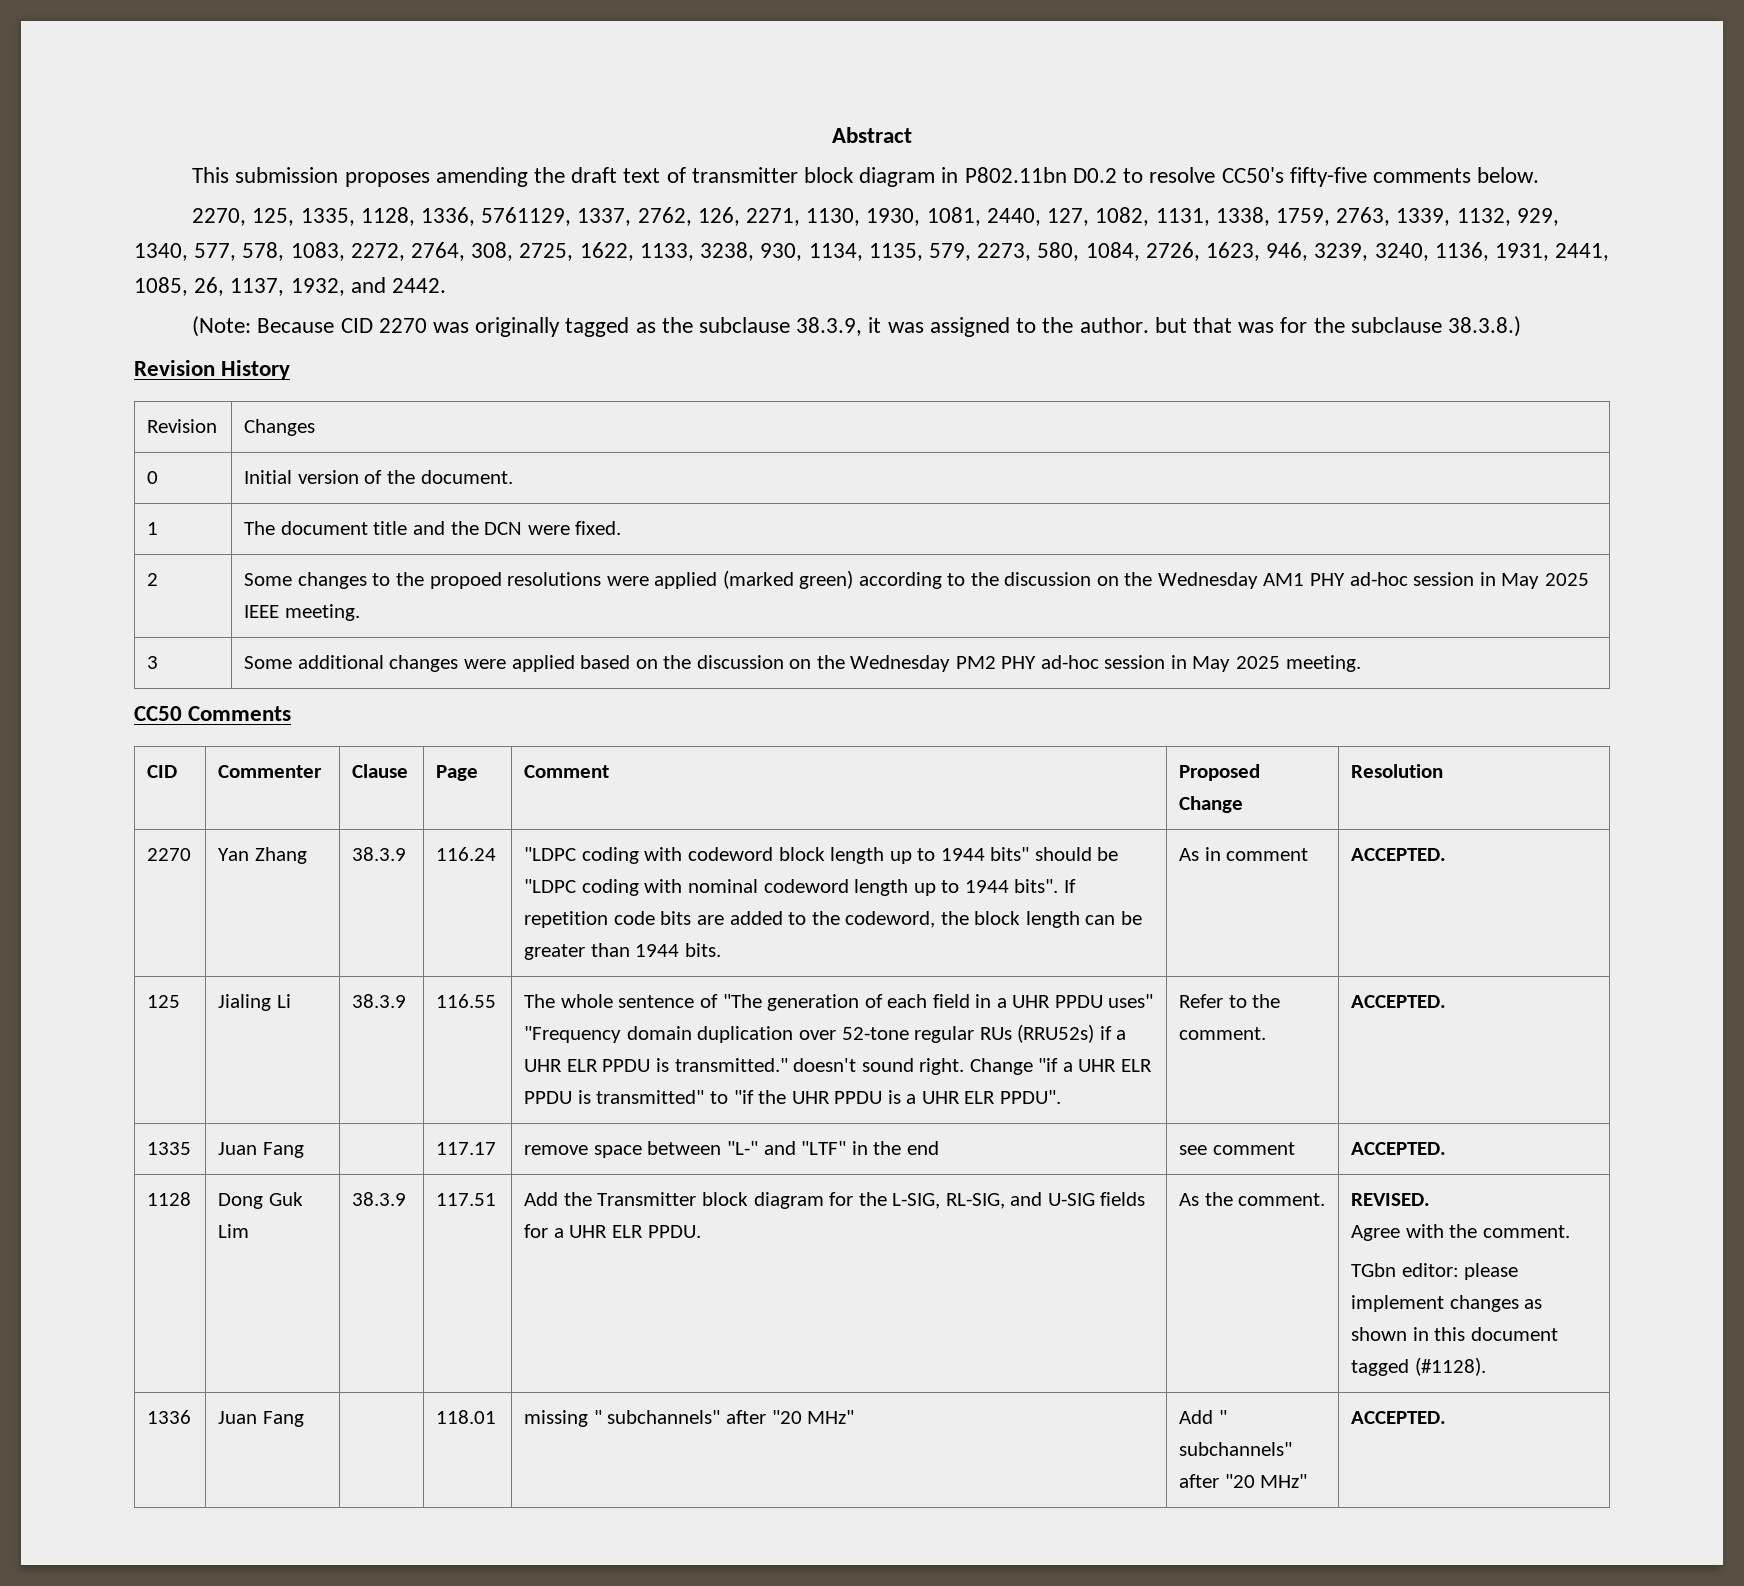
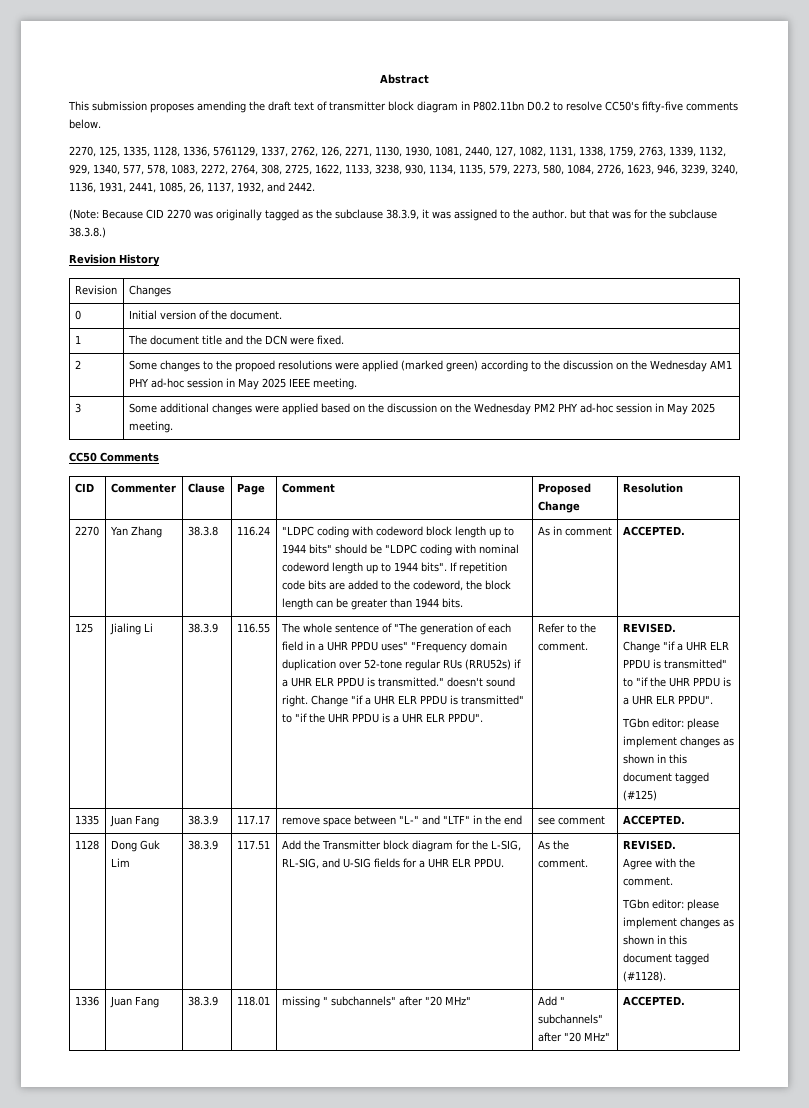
- Yan Zhang | 38.3.9
+ Yan Zhang | 38.3.8
- Refer to the comment. | ACCEPTED.
+ Refer to the comment. | REVISED.
+ Change "if a UHR ELR PPDU is transmitted" to "if the UHR PPDU is a UHR ELR PPDU".
+ TGbn editor: please implement changes as shown in this document tagged (#125)
- 1335 | Juan Fang | | 117.17 | remove space between "L-" and "LTF" in the end | see comment | ACCEPTED.
+ 1335 | Juan Fang | 38.3.9 | 117.17 | remove space between "L-" and "LTF" in the end | see comment | ACCEPTED.
- 1336 | Juan Fang | | 118.01 | missing " subchannels" after "20 MHz" | Add " subchannels" after "20 MHz" | ACCEPTED.
+ 1336 | Juan Fang | 38.3.9 | 118.01 | missing " subchannels" after "20 MHz" | Add " subchannels" after "20 MHz" | ACCEPTED.

